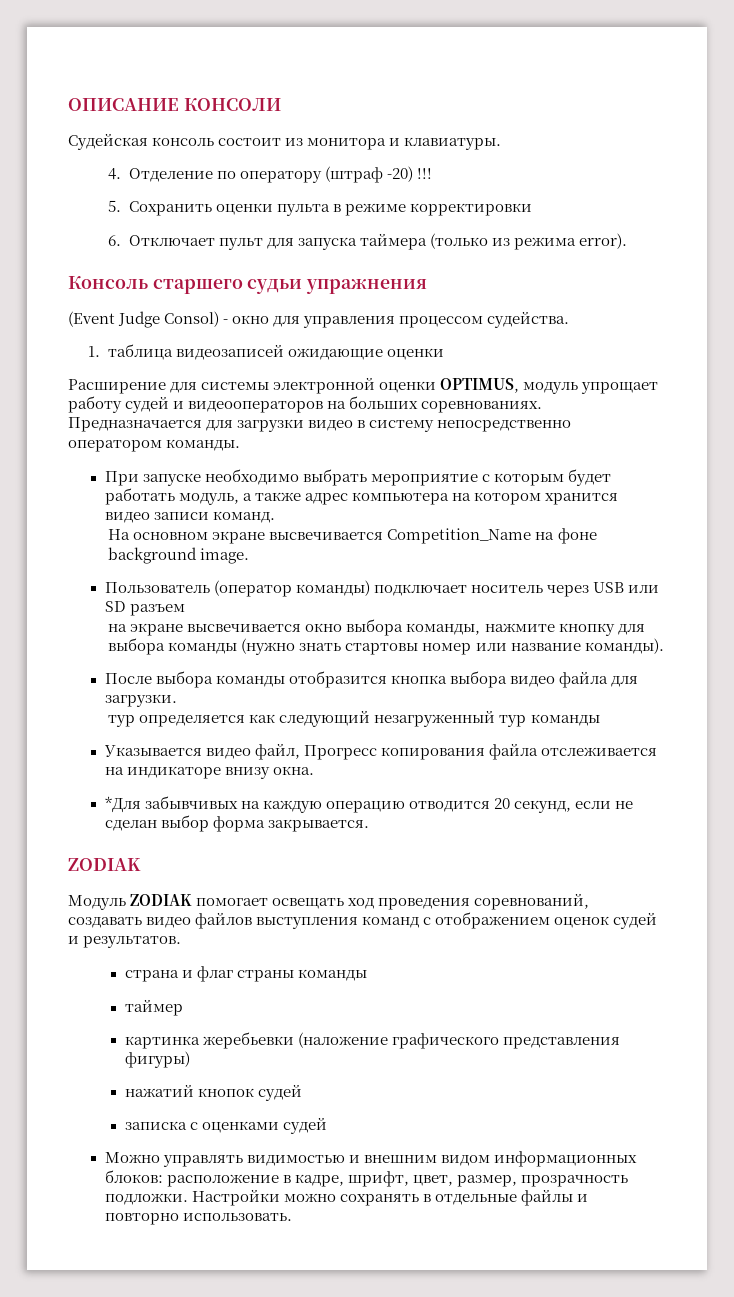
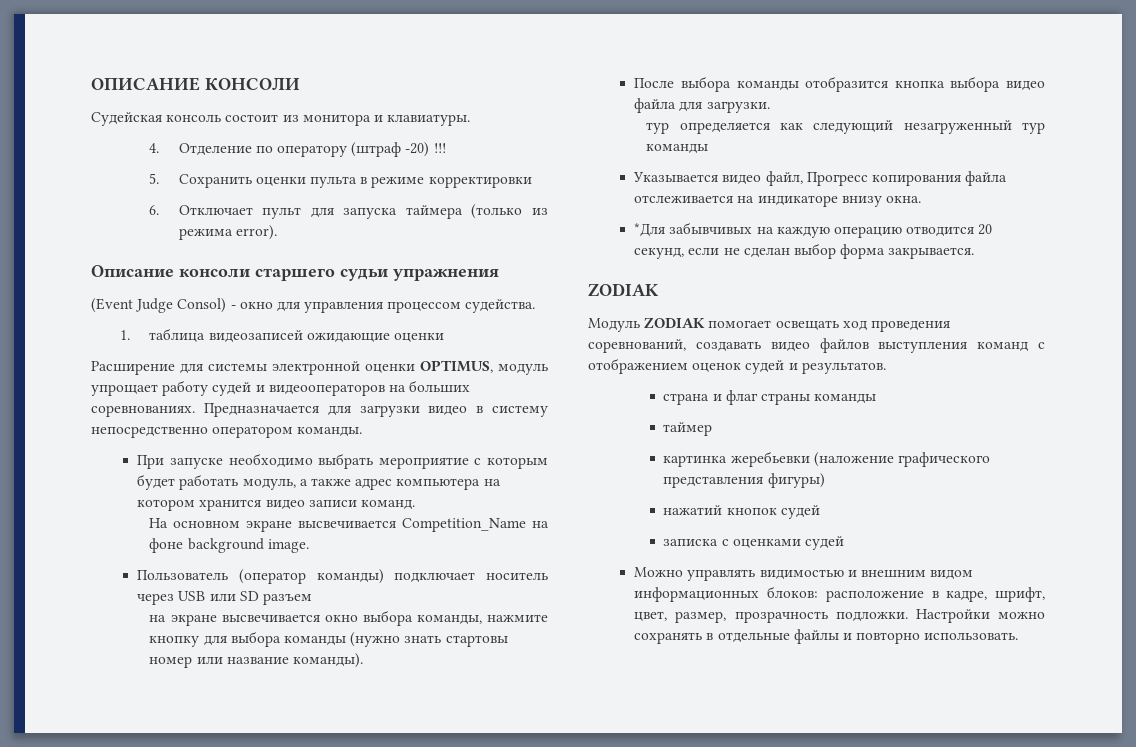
- Консоль старшего судьи упражнения
+ Описание консоли старшего судьи упражнения

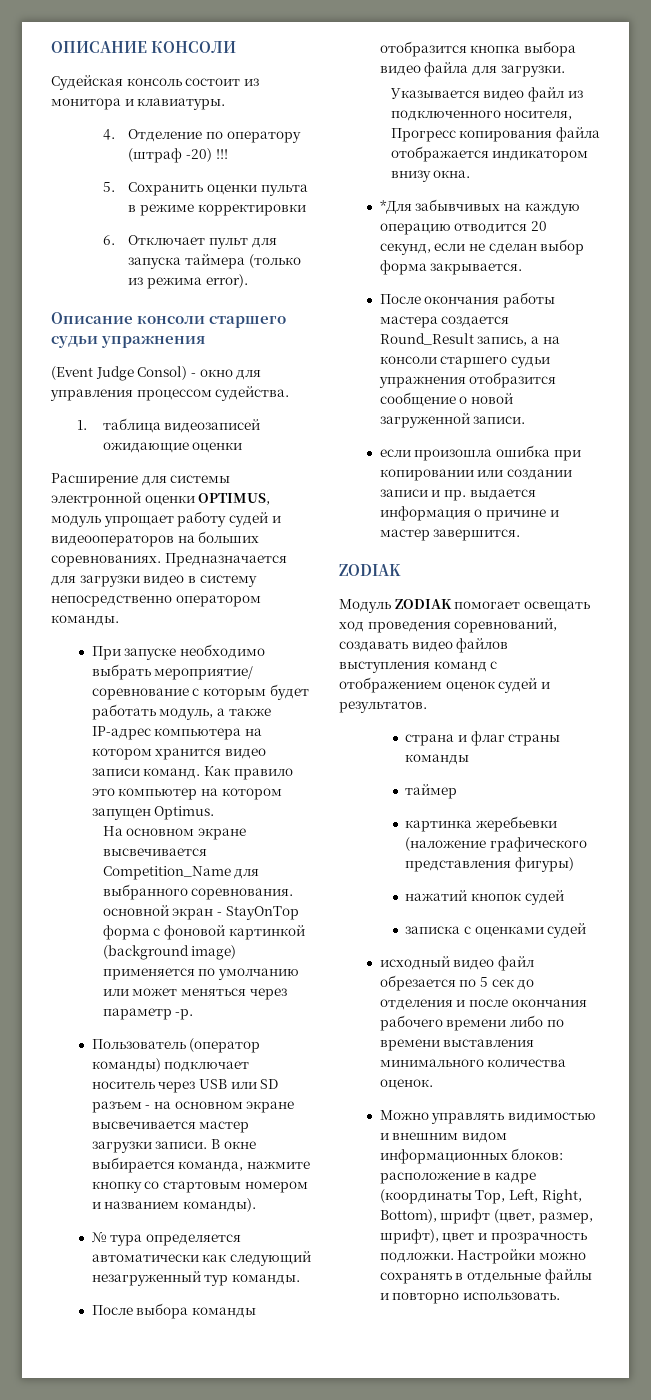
- При запуске необходимо выбрать мероприятие с которым будет работать модуль, а также адрес компьютера на котором хранится видео записи команд.
+ При запуске необходимо выбрать мероприятие/ соревнование с которым будет работать модуль, а также IP-адрес компьютера на котором хранится видео записи команд. Как правило это компьютер на котором запущен Optimus.
- На основном экране высвечивается Competition_Name на фоне background image.
+ На основном экране высвечивается Competition_Name для выбранного соревнования. основной экран - StayOnTop форма с фоновой картинкой (background image) применяется по умолчанию или может меняться через параметр -p.
- Пользователь (оператор команды) подключает носитель через USB или SD разъем
- на экране высвечивается окно выбора команды, нажмите кнопку для выбора команды (нужно знать стартовы номер или название команды).
+ Пользователь (оператор команды) подключает носитель через USB или SD разъем - на основном экране высвечивается мастер загрузки записи. В окне выбирается команда, нажмите кнопку со стартовым номером и названием команды).
+ № тура определяется автоматически как следующий незагруженный тур команды.
- тур определяется как следующий незагруженный тур команды
- Указывается видео файл, Прогресс копирования файла отслеживается на индикаторе внизу окна.
+ Указывается видео файл из подключенного носителя, Прогресс копирования файла отображается индикатором внизу окна.
+ После окончания работы мастера создается Round_Result запись, а на консоли старшего судьи упражнения отобразится сообщение о новой загруженной записи.
+ если произошла ошибка при копировании или создании записи и пр. выдается информация о причине и мастер завершится.
+ исходный видео файл обрезается по 5 сек до отделения и после окончания рабочего времени либо по времени выставления минимального количества оценок.
- Можно управлять видимостью и внешним видом информационных блоков: расположение в кадре, шрифт, цвет, размер, прозрачность подложки.
+ Можно управлять видимостью и внешним видом информационных блоков: расположение в кадре (координаты Top, Left, Right, Bottom), шрифт (цвет, размер, шрифт), цвет и прозрачность подложки.

